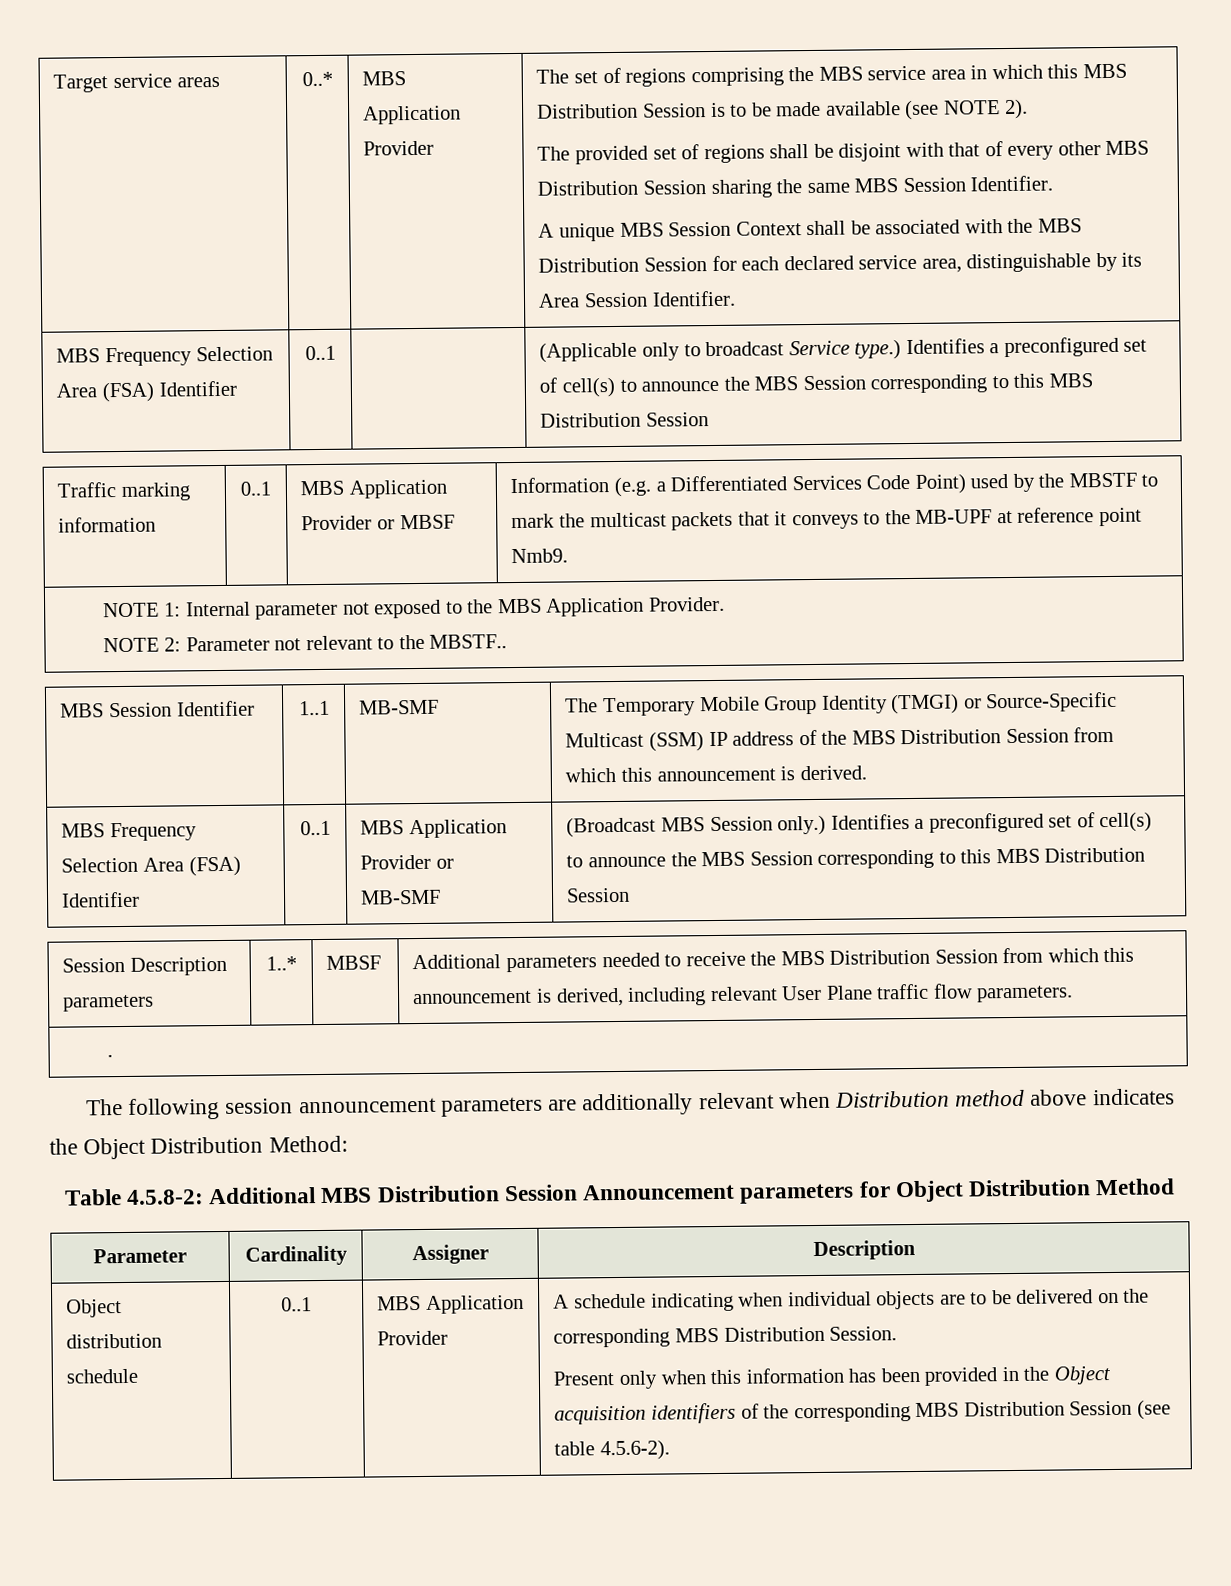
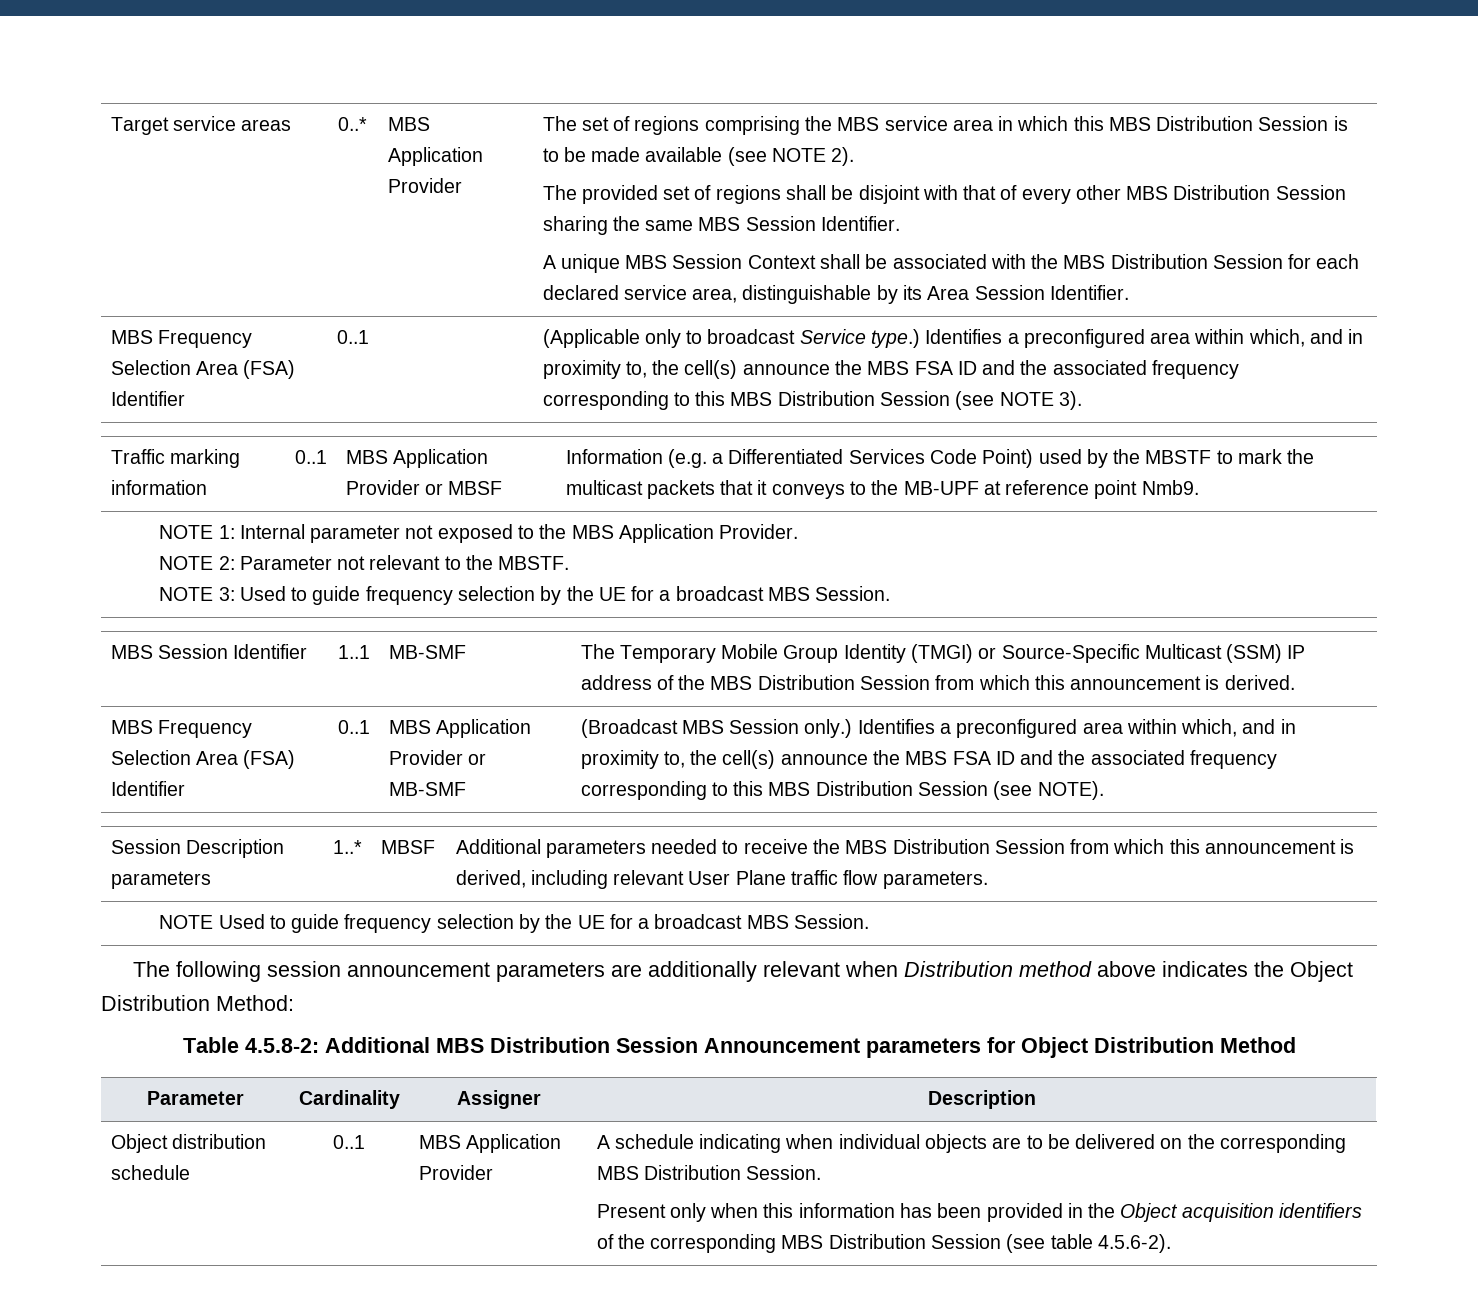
- (Applicable only to broadcast Service type.) Identifies a preconfigured set of cell(s) to announce the MBS Session corresponding to this MBS Distribution Session
+ (Applicable only to broadcast Service type.) Identifies a preconfigured area within which, and in proximity to, the cell(s) announce the MBS FSA ID and the associated frequency corresponding to this MBS Distribution Session (see NOTE 3).
  NOTE 1: Internal parameter not exposed to the MBS Application Provider.
- NOTE 2: Parameter not relevant to the MBSTF..
+ NOTE 2: Parameter not relevant to the MBSTF.
+ NOTE 3: Used to guide frequency selection by the UE for a broadcast MBS Session.
- (Broadcast MBS Session only.) Identifies a preconfigured set of cell(s) to announce the MBS Session corresponding to this MBS Distribution Session
+ (Broadcast MBS Session only.) Identifies a preconfigured area within which, and in proximity to, the cell(s) announce the MBS FSA ID and the associated frequency corresponding to this MBS Distribution Session (see NOTE).
- .
+ NOTE Used to guide frequency selection by the UE for a broadcast MBS Session.

